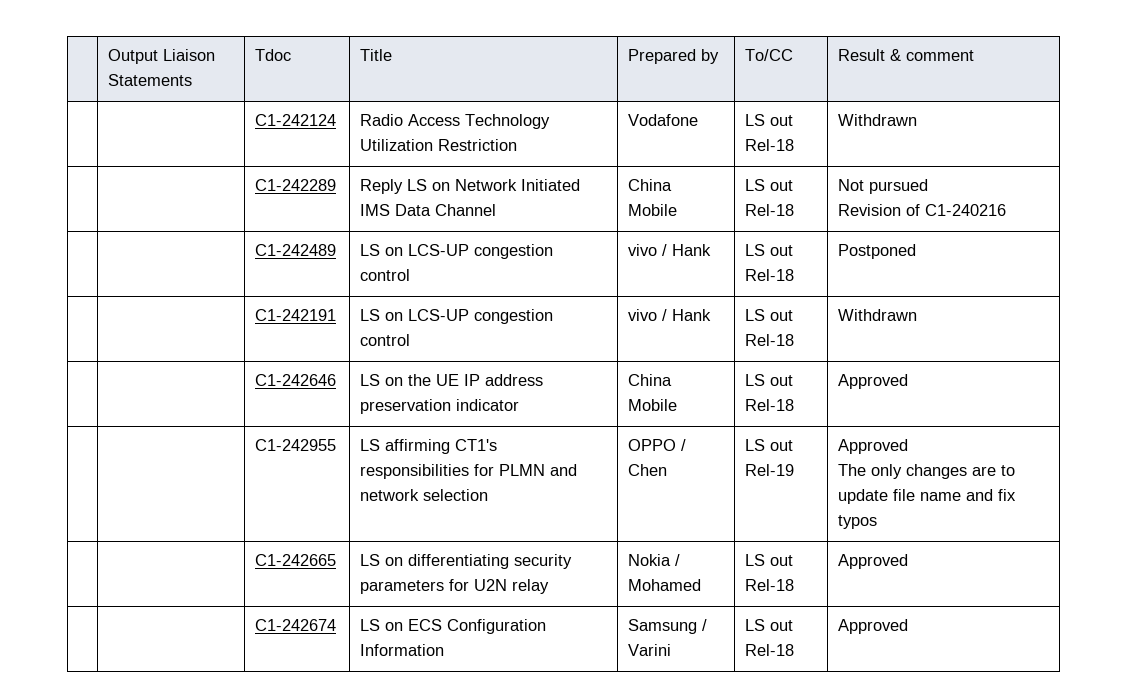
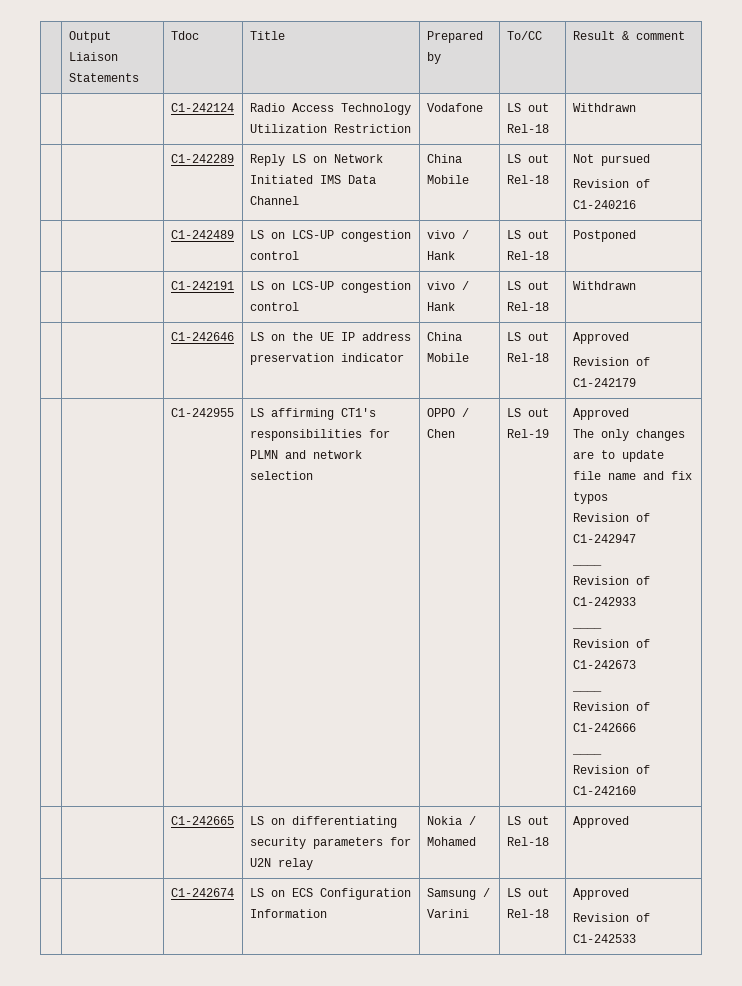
  | | C1-242646 | LS on the UE IP address preservation indicator | China Mobile | LS out Rel-18 | Approved
+ Revision of C1-242179
+ Revision of C1-242947
+ ____
+ Revision of C1-242933
+ ____
+ Revision of C1-242673
+ ____
+ Revision of C1-242666
+ ____
+ Revision of C1-242160
  | | C1-242674 | LS on ECS Configuration Information | Samsung / Varini | LS out Rel-18 | Approved
+ Revision of C1-242533

